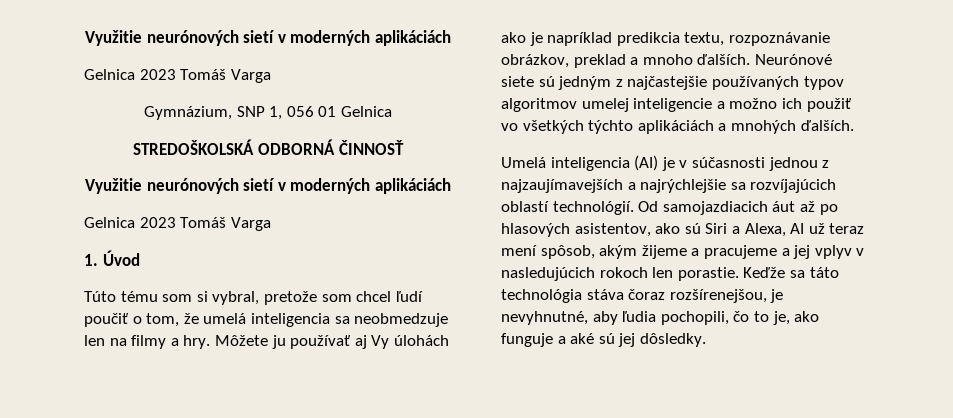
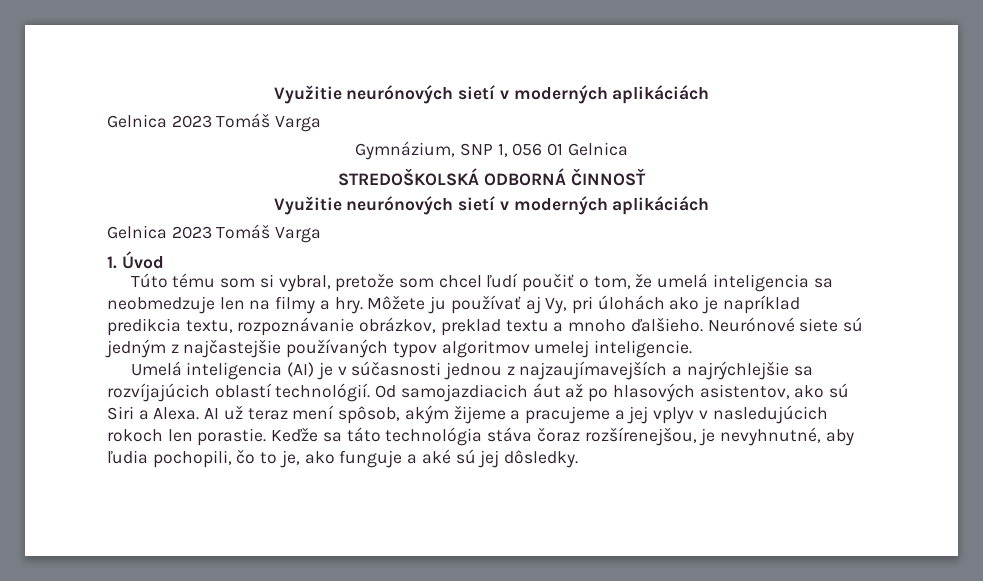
- Môžete ju používať aj Vy úlohách ako je napríklad predikcia textu, rozpoznávanie obrázkov, preklad a mnoho ďalších.
+ Môžete ju používať aj Vy, pri úlohách ako je napríklad predikcia textu, rozpoznávanie obrázkov, preklad textu a mnoho ďalšieho.
- Neurónové siete sú jedným z najčastejšie používaných typov algoritmov umelej inteligencie a možno ich použiť vo všetkých týchto aplikáciách a mnohých ďalších.
+ Neurónové siete sú jedným z najčastejšie používaných typov algoritmov umelej inteligencie.
- Od samojazdiacich áut až po hlasových asistentov, ako sú Siri a Alexa, AI už teraz mení spôsob, akým žijeme a pracujeme a jej vplyv v nasledujúcich rokoch len porastie.
+ Od samojazdiacich áut až po hlasových asistentov, ako sú Siri a Alexa. AI už teraz mení spôsob, akým žijeme a pracujeme a jej vplyv v nasledujúcich rokoch len porastie.

